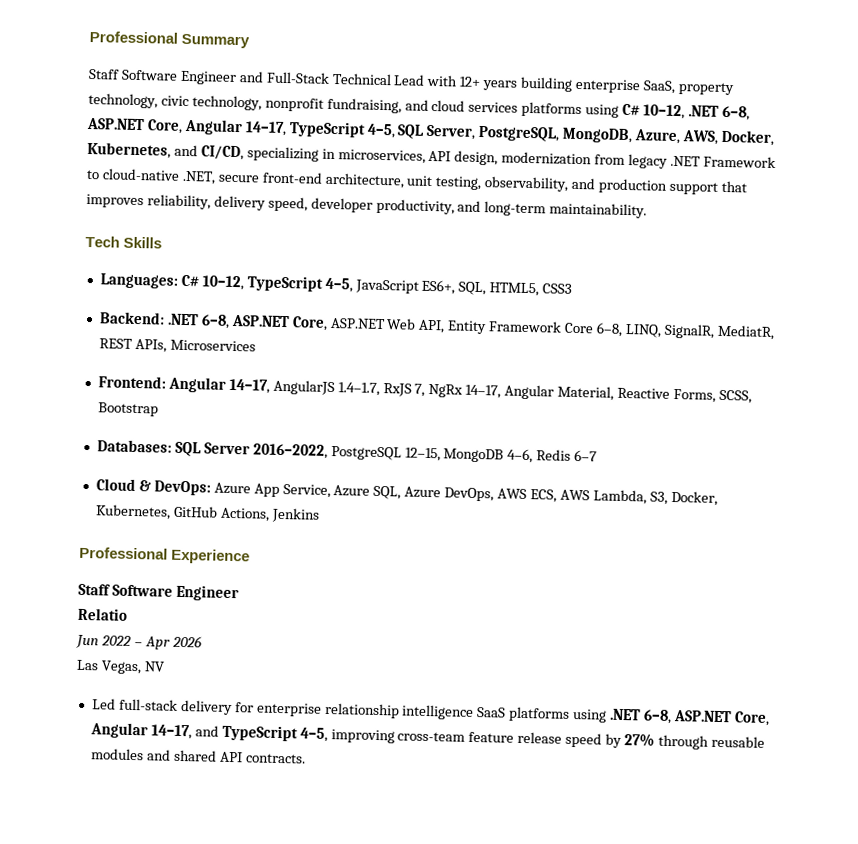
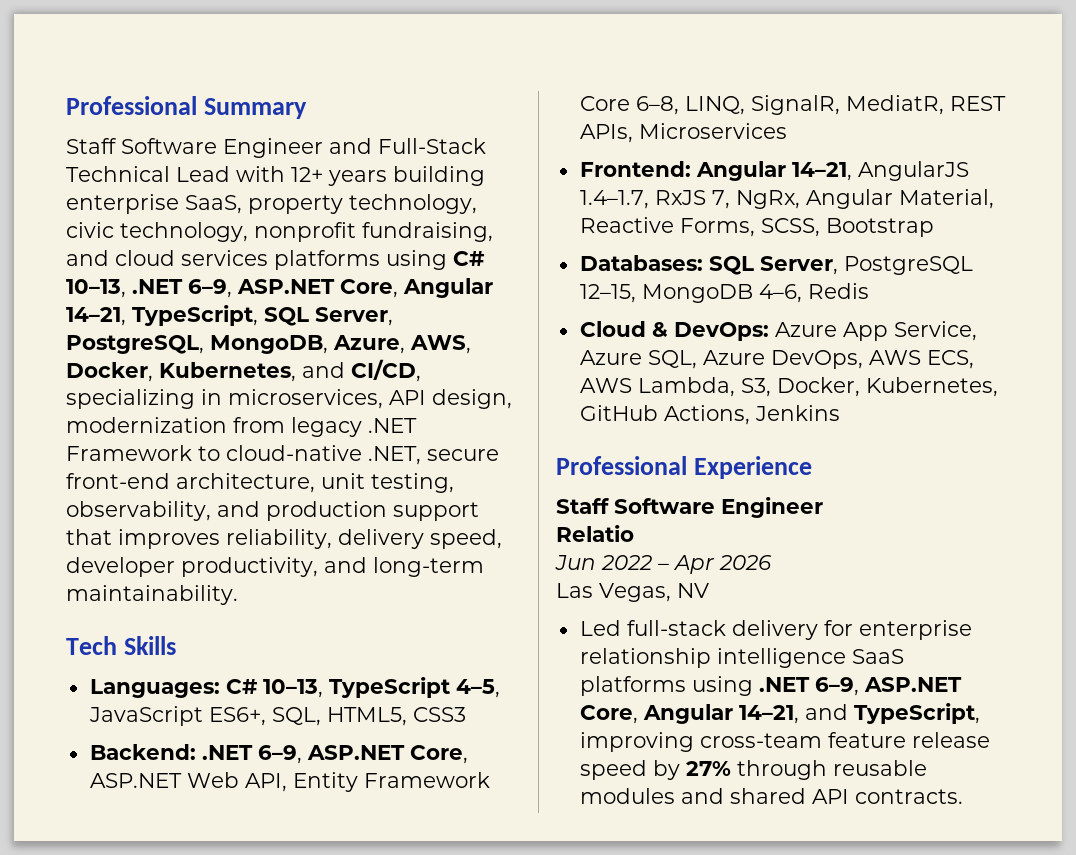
- Staff Software Engineer and Full-Stack Technical Lead with 12+ years building enterprise SaaS, property technology, civic technology, nonprofit fundraising, and cloud services platforms using C# 10–12, .NET 6–8, ASP.NET Core, Angular 14–17, TypeScript 4–5, SQL Server, PostgreSQL, MongoDB, Azure, AWS, Docker, Kubernetes, and CI/CD, specializing in microservices, API design, modernization from legacy .NET Framework to cloud-native .NET, secure front-end architecture, unit testing, observability, and production support that improves reliability, delivery speed, developer productivity, and long-term maintainability.
+ Staff Software Engineer and Full-Stack Technical Lead with 12+ years building enterprise SaaS, property technology, civic technology, nonprofit fundraising, and cloud services platforms using C# 10–13, .NET 6–9, ASP.NET Core, Angular 14–21, TypeScript, SQL Server, PostgreSQL, MongoDB, Azure, AWS, Docker, Kubernetes, and CI/CD, specializing in microservices, API design, modernization from legacy .NET Framework to cloud-native .NET, secure front-end architecture, unit testing, observability, and production support that improves reliability, delivery speed, developer productivity, and long-term maintainability.
- Languages: C# 10–12, TypeScript 4–5, JavaScript ES6+, SQL, HTML5, CSS3
+ Languages: C# 10–13, TypeScript 4–5, JavaScript ES6+, SQL, HTML5, CSS3
- Backend: .NET 6–8, ASP.NET Core, ASP.NET Web API, Entity Framework Core 6–8, LINQ, SignalR, MediatR, REST APIs, Microservices
+ Backend: .NET 6–9, ASP.NET Core, ASP.NET Web API, Entity Framework Core 6–8, LINQ, SignalR, MediatR, REST APIs, Microservices
- Frontend: Angular 14–17, AngularJS 1.4–1.7, RxJS 7, NgRx 14–17, Angular Material, Reactive Forms, SCSS, Bootstrap
+ Frontend: Angular 14–21, AngularJS 1.4–1.7, RxJS 7, NgRx, Angular Material, Reactive Forms, SCSS, Bootstrap
- Databases: SQL Server 2016–2022, PostgreSQL 12–15, MongoDB 4–6, Redis 6–7
+ Databases: SQL Server, PostgreSQL 12–15, MongoDB 4–6, Redis
- Led full-stack delivery for enterprise relationship intelligence SaaS platforms using .NET 6–8, ASP.NET Core, Angular 14–17, and TypeScript 4–5, improving cross-team feature release speed by 27% through reusable modules and shared API contracts.
+ Led full-stack delivery for enterprise relationship intelligence SaaS platforms using .NET 6–9, ASP.NET Core, Angular 14–21, and TypeScript, improving cross-team feature release speed by 27% through reusable modules and shared API contracts.

